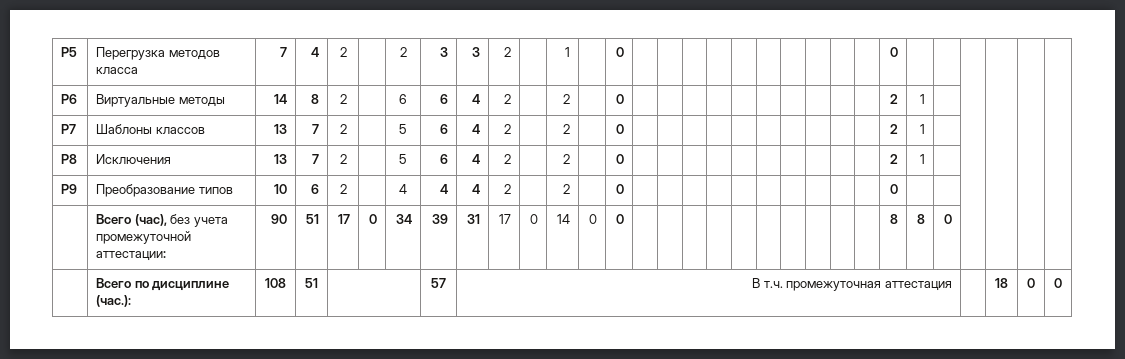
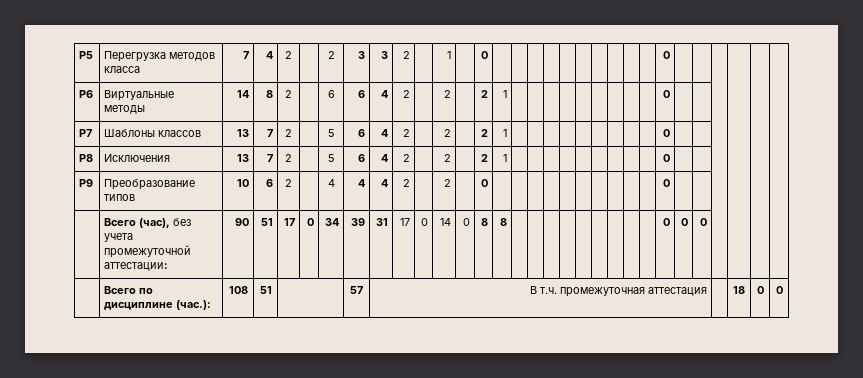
- Р6 | Виртуальные методы | 14 | 8 | 2 | | 6 | 6 | 4 | 2 | | 2 | | 0 | | | | | | | | | | | 2 | 1 | | | | |
+ Р6 | Виртуальные методы | 14 | 8 | 2 | | 6 | 6 | 4 | 2 | | 2 | | 2 | 1 | | | | | | | | | | 0 | | | | | |
- Р7 | Шаблоны классов | 13 | 7 | 2 | | 5 | 6 | 4 | 2 | | 2 | | 0 | | | | | | | | | | | 2 | 1 | | | | |
+ Р7 | Шаблоны классов | 13 | 7 | 2 | | 5 | 6 | 4 | 2 | | 2 | | 2 | 1 | | | | | | | | | | 0 | | | | | |
- Р8 | Исключения | 13 | 7 | 2 | | 5 | 6 | 4 | 2 | | 2 | | 0 | | | | | | | | | | | 2 | 1 | | | | |
+ Р8 | Исключения | 13 | 7 | 2 | | 5 | 6 | 4 | 2 | | 2 | | 2 | 1 | | | | | | | | | | 0 | | | | | |
- | Всего (час), без учета промежуточной аттестации: | 90 | 51 | 17 | 0 | 34 | 39 | 31 | 17 | 0 | 14 | 0 | 0 | | | | | | | | | | | 8 | 8 | 0 | | | |
+ | Всего (час), без учета промежуточной аттестации: | 90 | 51 | 17 | 0 | 34 | 39 | 31 | 17 | 0 | 14 | 0 | 8 | 8 | | | | | | | | | | 0 | 0 | 0 | | | |

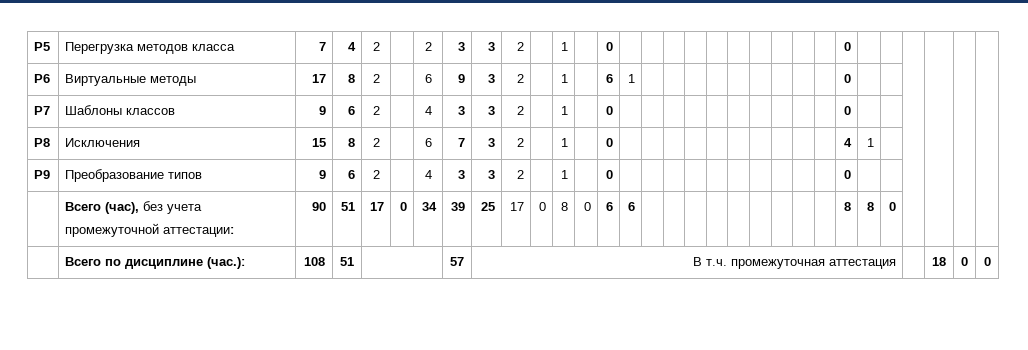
- Р6 | Виртуальные методы | 14 | 8 | 2 | | 6 | 6 | 4 | 2 | | 2 | | 2 | 1 | | | | | | | | | | 0 | | | | | |
+ Р6 | Виртуальные методы | 17 | 8 | 2 | | 6 | 9 | 3 | 2 | | 1 | | 6 | 1 | | | | | | | | | | 0 | | | | | |
- Р7 | Шаблоны классов | 13 | 7 | 2 | | 5 | 6 | 4 | 2 | | 2 | | 2 | 1 | | | | | | | | | | 0 | | | | | |
+ Р7 | Шаблоны классов | 9 | 6 | 2 | | 4 | 3 | 3 | 2 | | 1 | | 0 | | | | | | | | | | | 0 | | | | | |
- Р8 | Исключения | 13 | 7 | 2 | | 5 | 6 | 4 | 2 | | 2 | | 2 | 1 | | | | | | | | | | 0 | | | | | |
+ Р8 | Исключения | 15 | 8 | 2 | | 6 | 7 | 3 | 2 | | 1 | | 0 | | | | | | | | | | | 4 | 1 | | | | |
- Р9 | Преобразование типов | 10 | 6 | 2 | | 4 | 4 | 4 | 2 | | 2 | | 0 | | | | | | | | | | | 0 | | | | | |
+ Р9 | Преобразование типов | 9 | 6 | 2 | | 4 | 3 | 3 | 2 | | 1 | | 0 | | | | | | | | | | | 0 | | | | | |
- | Всего (час), без учета промежуточной аттестации: | 90 | 51 | 17 | 0 | 34 | 39 | 31 | 17 | 0 | 14 | 0 | 8 | 8 | | | | | | | | | | 0 | 0 | 0 | | | |
+ | Всего (час), без учета промежуточной аттестации: | 90 | 51 | 17 | 0 | 34 | 39 | 25 | 17 | 0 | 8 | 0 | 6 | 6 | | | | | | | | | | 8 | 8 | 0 | | | |

